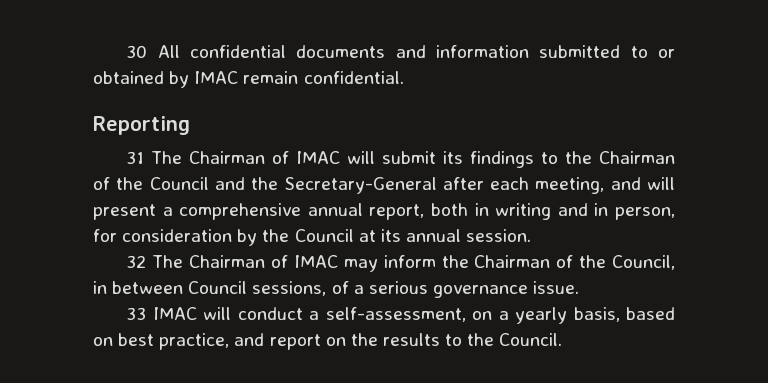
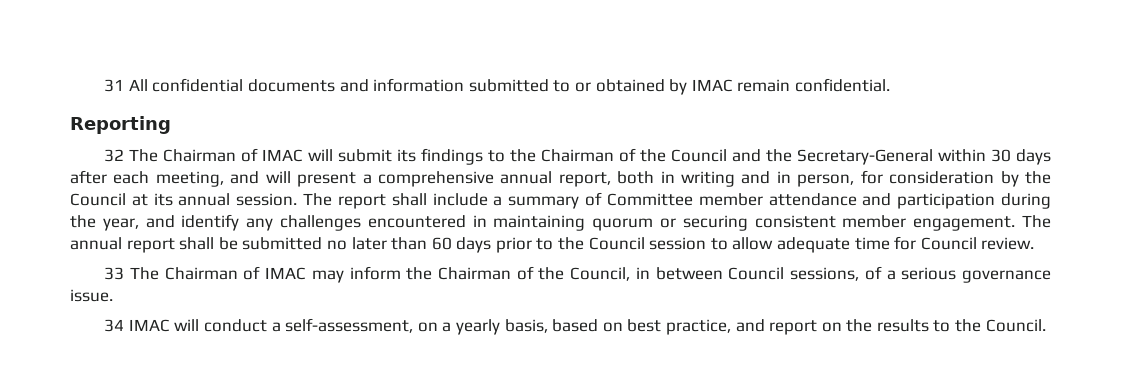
- 30 All confidential documents and information submitted to or obtained by IMAC remain confidential.
+ 31 All confidential documents and information submitted to or obtained by IMAC remain confidential.
- 31 The Chairman of IMAC will submit its findings to the Chairman of the Council and the Secretary-General after each meeting, and will present a comprehensive annual report, both in writing and in person, for consideration by the Council at its annual session.
- 32 The Chairman of IMAC may inform the Chairman of the Council, in between Council sessions, of a serious governance issue.
+ 32 The Chairman of IMAC will submit its findings to the Chairman of the Council and the Secretary-General within 30 days after each meeting, and will present a comprehensive annual report, both in writing and in person, for consideration by the Council at its annual session. The report shall include a summary of Committee member attendance and participation during the year, and identify any challenges encountered in maintaining quorum or securing consistent member engagement. The annual report shall be submitted no later than 60 days prior to the Council session to allow adequate time for Council review.
+ 33 The Chairman of IMAC may inform the Chairman of the Council, in between Council sessions, of a serious governance issue.
- 33 IMAC will conduct a self-assessment, on a yearly basis, based on best practice, and report on the results to the Council.
+ 34 IMAC will conduct a self-assessment, on a yearly basis, based on best practice, and report on the results to the Council.

